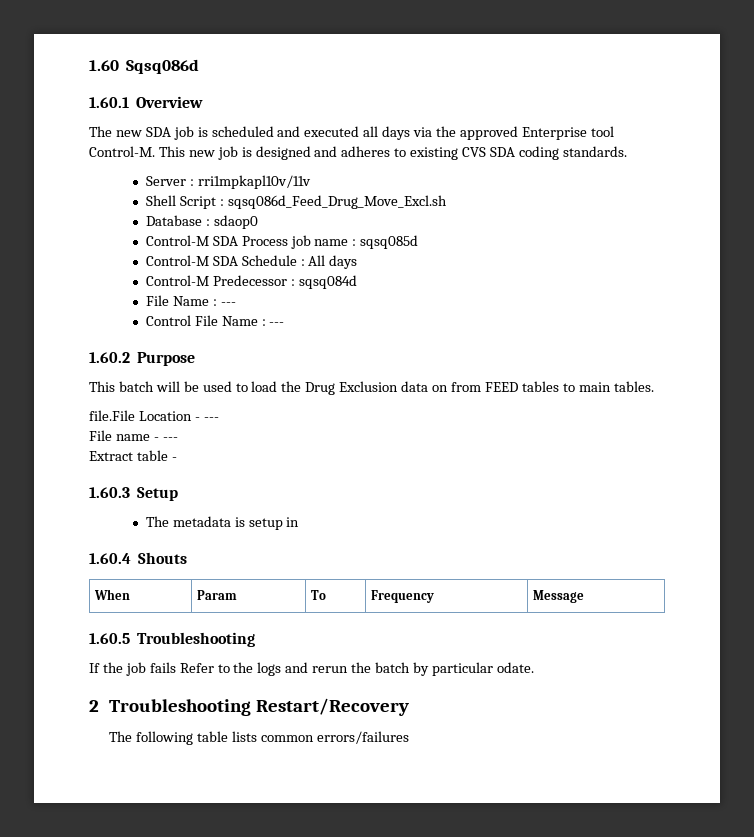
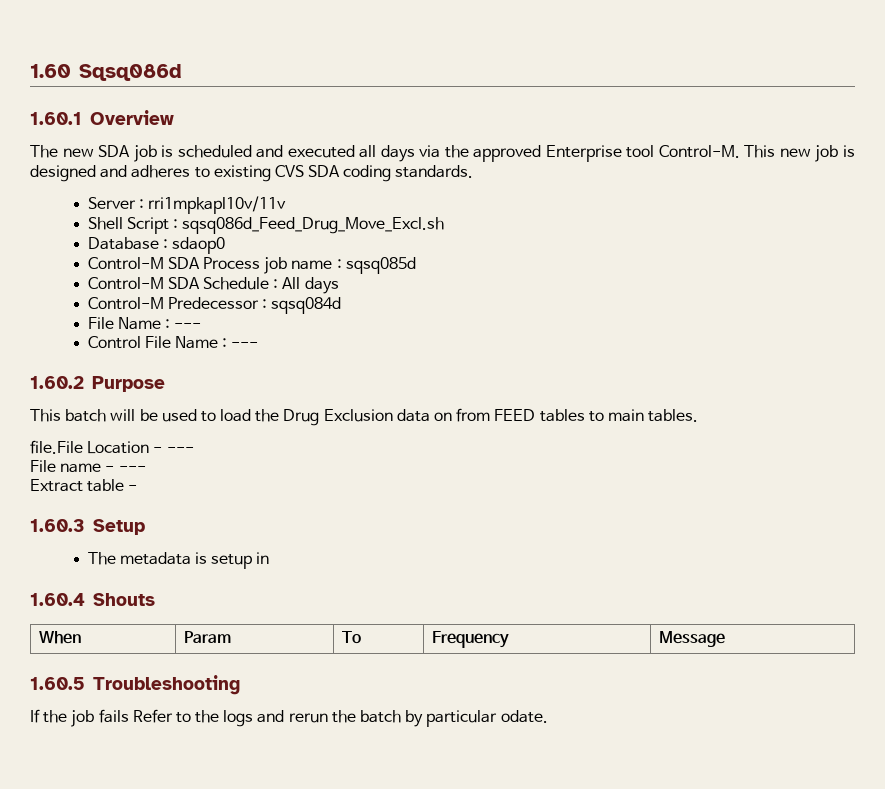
- 2 Troubleshooting Restart/Recovery
- The following table lists common errors/failures

